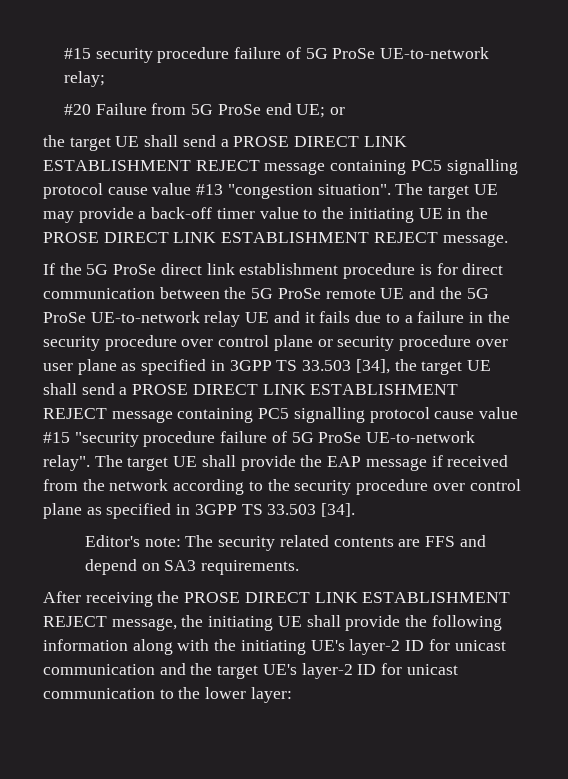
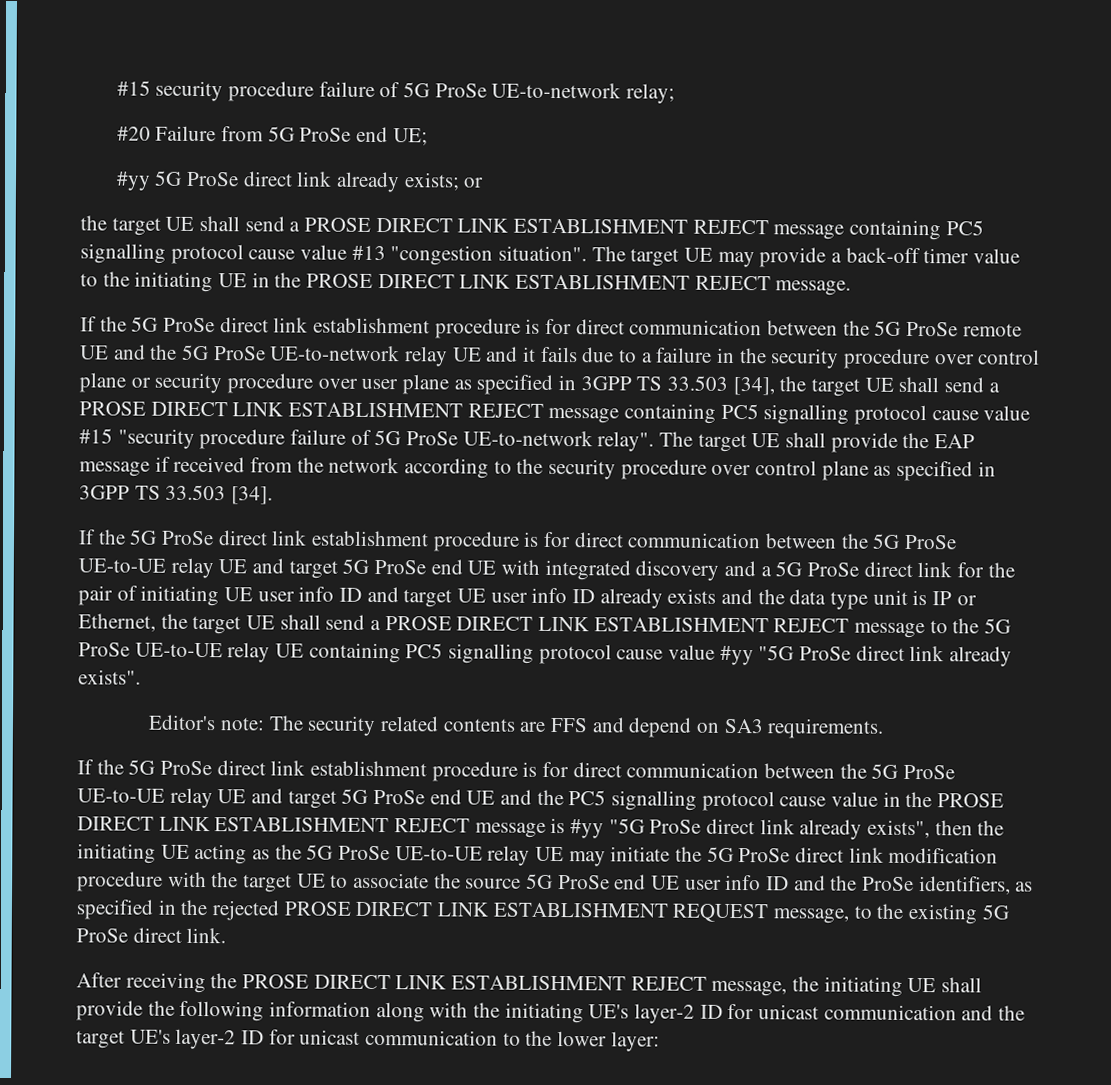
- #20 Failure from 5G ProSe end UE; or
+ #20 Failure from 5G ProSe end UE;
+ #yy 5G ProSe direct link already exists; or
+ If the 5G ProSe direct link establishment procedure is for direct communication between the 5G ProSe UE-to-UE relay UE and target 5G ProSe end UE with integrated discovery and a 5G ProSe direct link for the pair of initiating UE user info ID and target UE user info ID already exists and the data type unit is IP or Ethernet, the target UE shall send a PROSE DIRECT LINK ESTABLISHMENT REJECT message to the 5G ProSe UE-to-UE relay UE containing PC5 signalling protocol cause value #yy "5G ProSe direct link already exists".
+ If the 5G ProSe direct link establishment procedure is for direct communication between the 5G ProSe UE-to-UE relay UE and target 5G ProSe end UE and the PC5 signalling protocol cause value in the PROSE DIRECT LINK ESTABLISHMENT REJECT message is #yy "5G ProSe direct link already exists", then the initiating UE acting as the 5G ProSe UE-to-UE relay UE may initiate the 5G ProSe direct link modification procedure with the target UE to associate the source 5G ProSe end UE user info ID and the ProSe identifiers, as specified in the rejected PROSE DIRECT LINK ESTABLISHMENT REQUEST message, to the existing 5G ProSe direct link.

